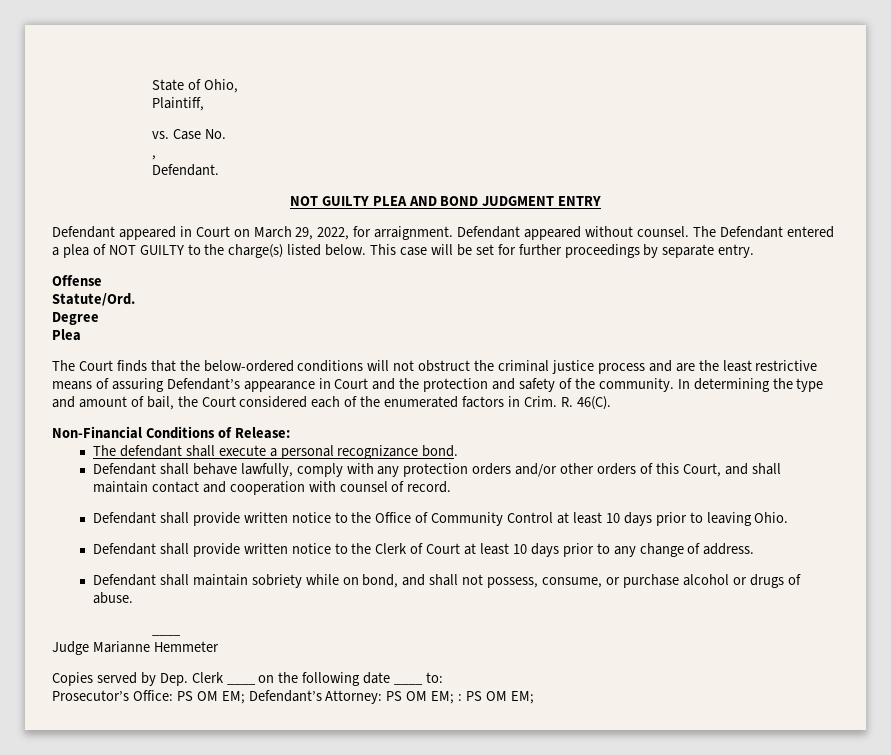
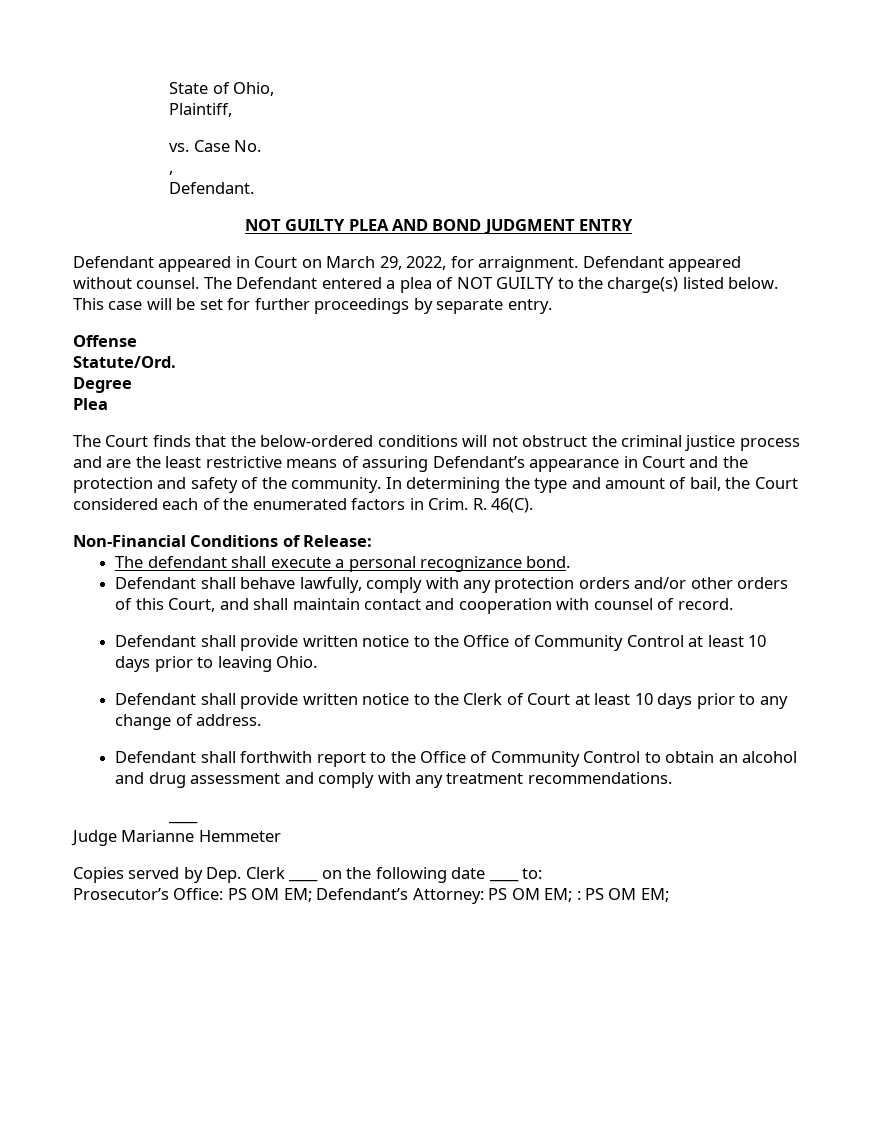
- Defendant shall maintain sobriety while on bond, and shall not possess, consume, or purchase alcohol or drugs of abuse.
+ Defendant shall forthwith report to the Office of Community Control to obtain an alcohol and drug assessment and comply with any treatment recommendations.

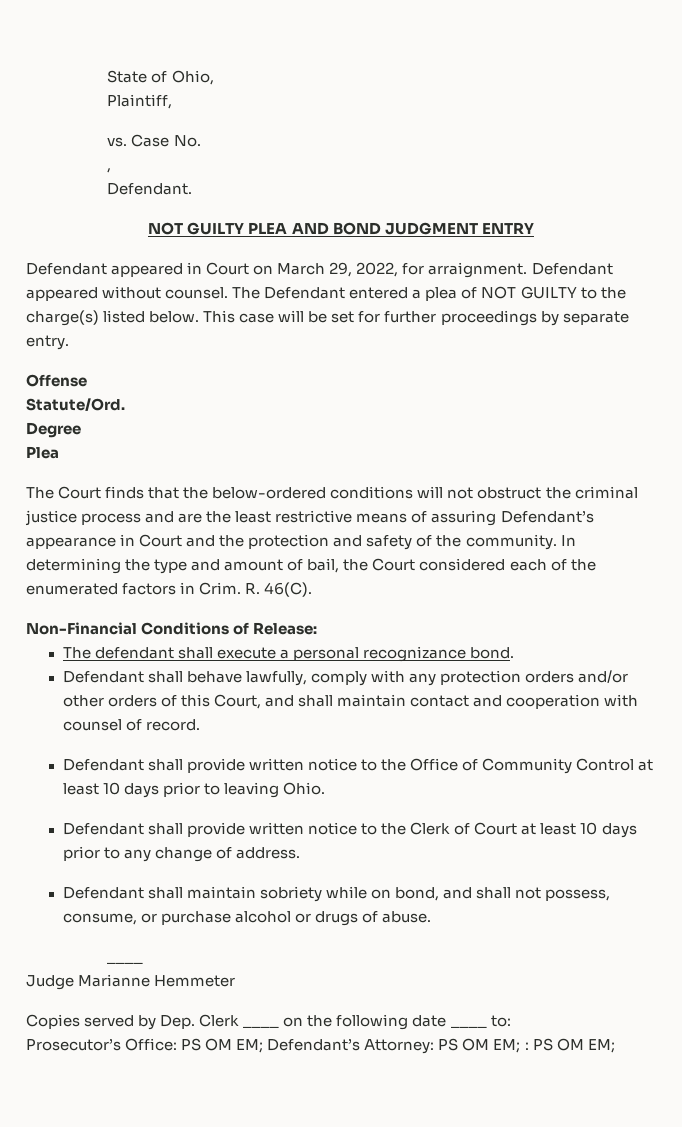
- Defendant shall forthwith report to the Office of Community Control to obtain an alcohol and drug assessment and comply with any treatment recommendations.
+ Defendant shall maintain sobriety while on bond, and shall not possess, consume, or purchase alcohol or drugs of abuse.

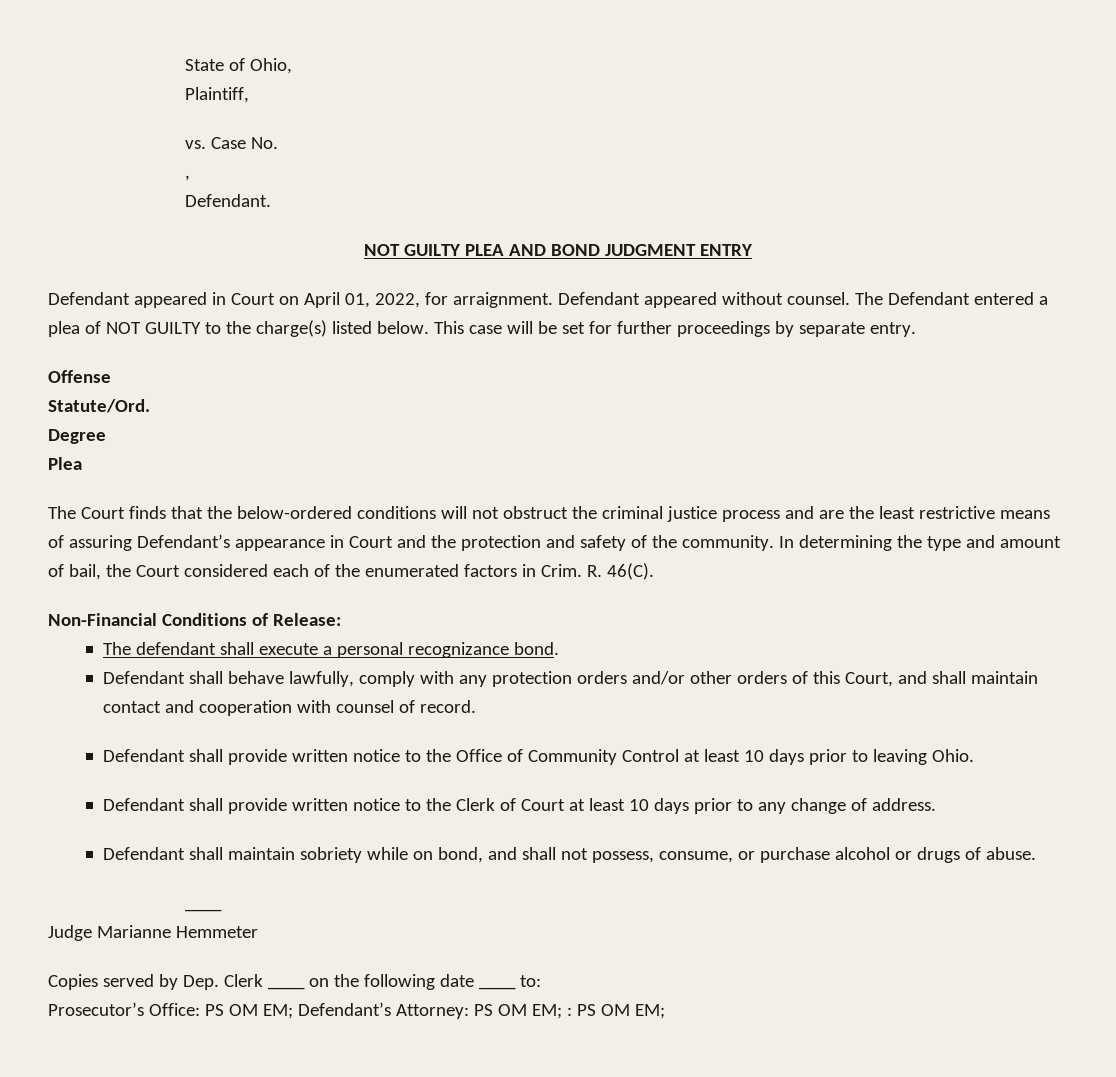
- Defendant appeared in Court on March 29, 2022, for arraignment.
+ Defendant appeared in Court on April 01, 2022, for arraignment.

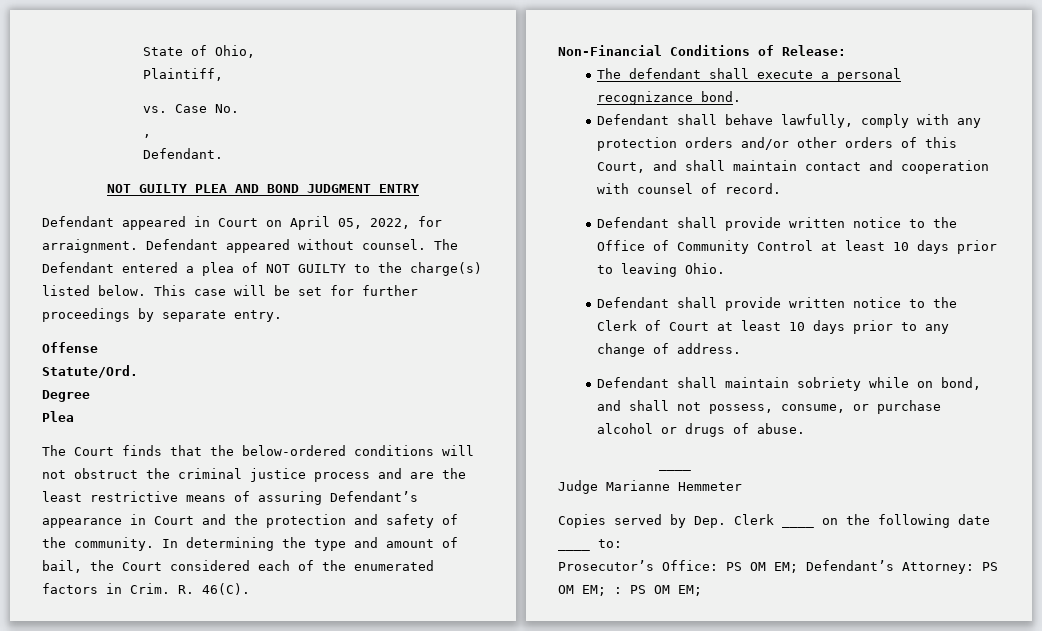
- Defendant appeared in Court on April 01, 2022, for arraignment.
+ Defendant appeared in Court on April 05, 2022, for arraignment.

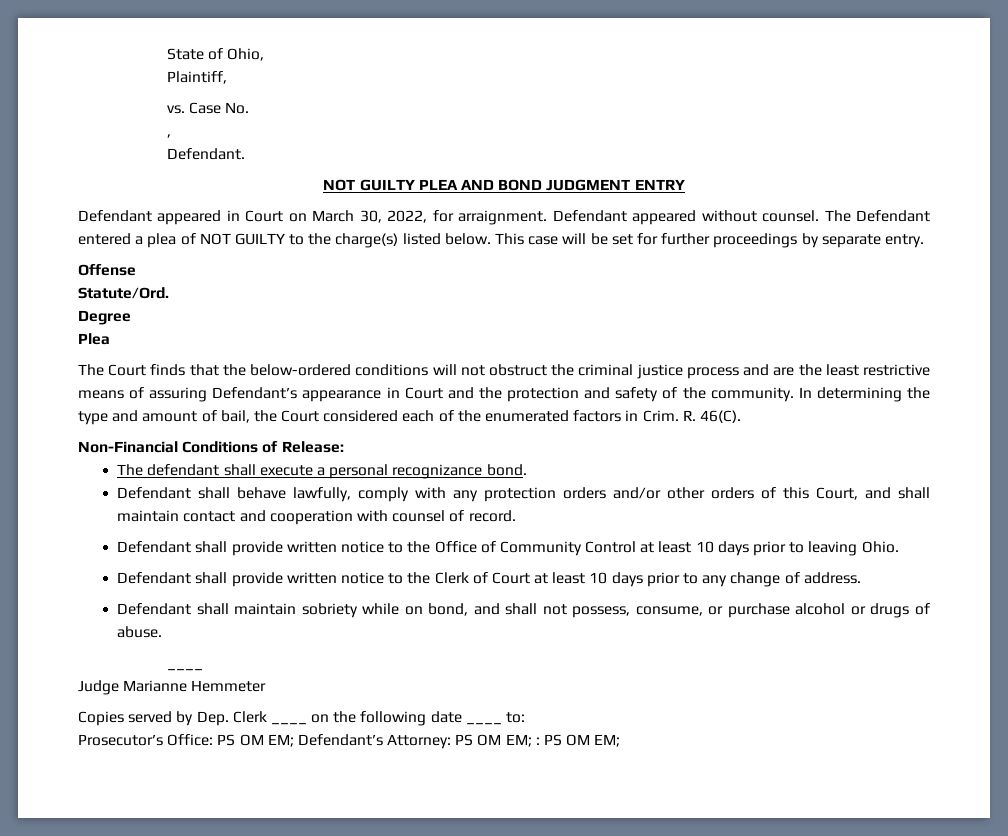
- Defendant appeared in Court on April 05, 2022, for arraignment.
+ Defendant appeared in Court on March 30, 2022, for arraignment.

